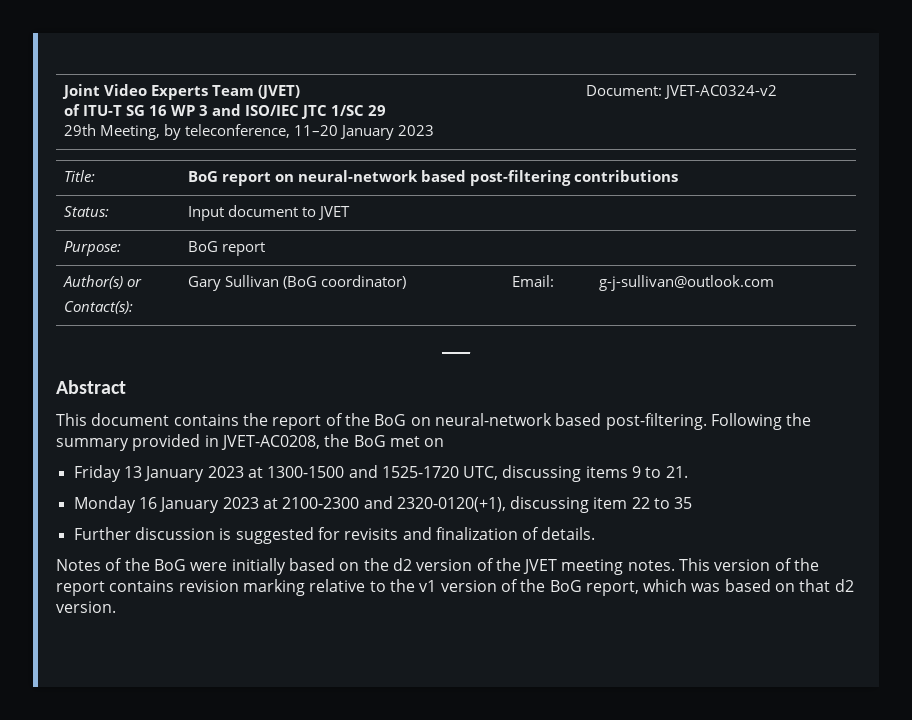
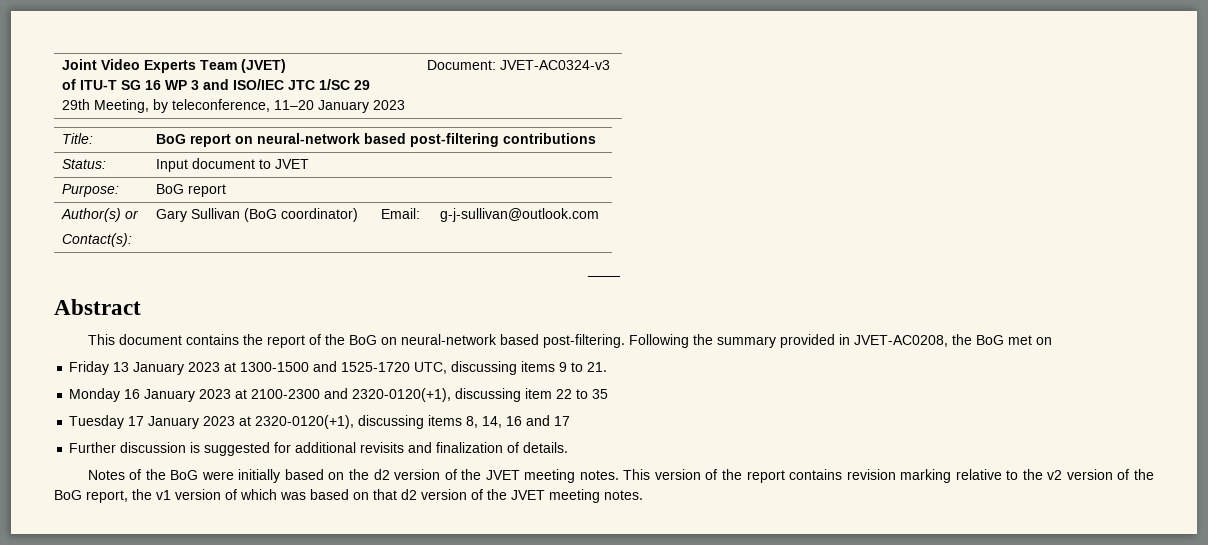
  Joint Video Experts Team (JVET)
  of ITU-T SG 16 WP 3 and ISO/IEC JTC 1/SC 29
- 29th Meeting, by teleconference, 11–20 January 2023 | Document: JVET-AC0324-v2
+ 29th Meeting, by teleconference, 11–20 January 2023 | Document: JVET-AC0324-v3
+ Tuesday 17 January 2023 at 2320-0120(+1), discussing items 8, 14, 16 and 17
- Further discussion is suggested for revisits and finalization of details.
+ Further discussion is suggested for additional revisits and finalization of details.
- This version of the report contains revision marking relative to the v1 version of the BoG report, which was based on that d2 version.
+ This version of the report contains revision marking relative to the v2 version of the BoG report, the v1 version of which was based on that d2 version of the JVET meeting notes.

